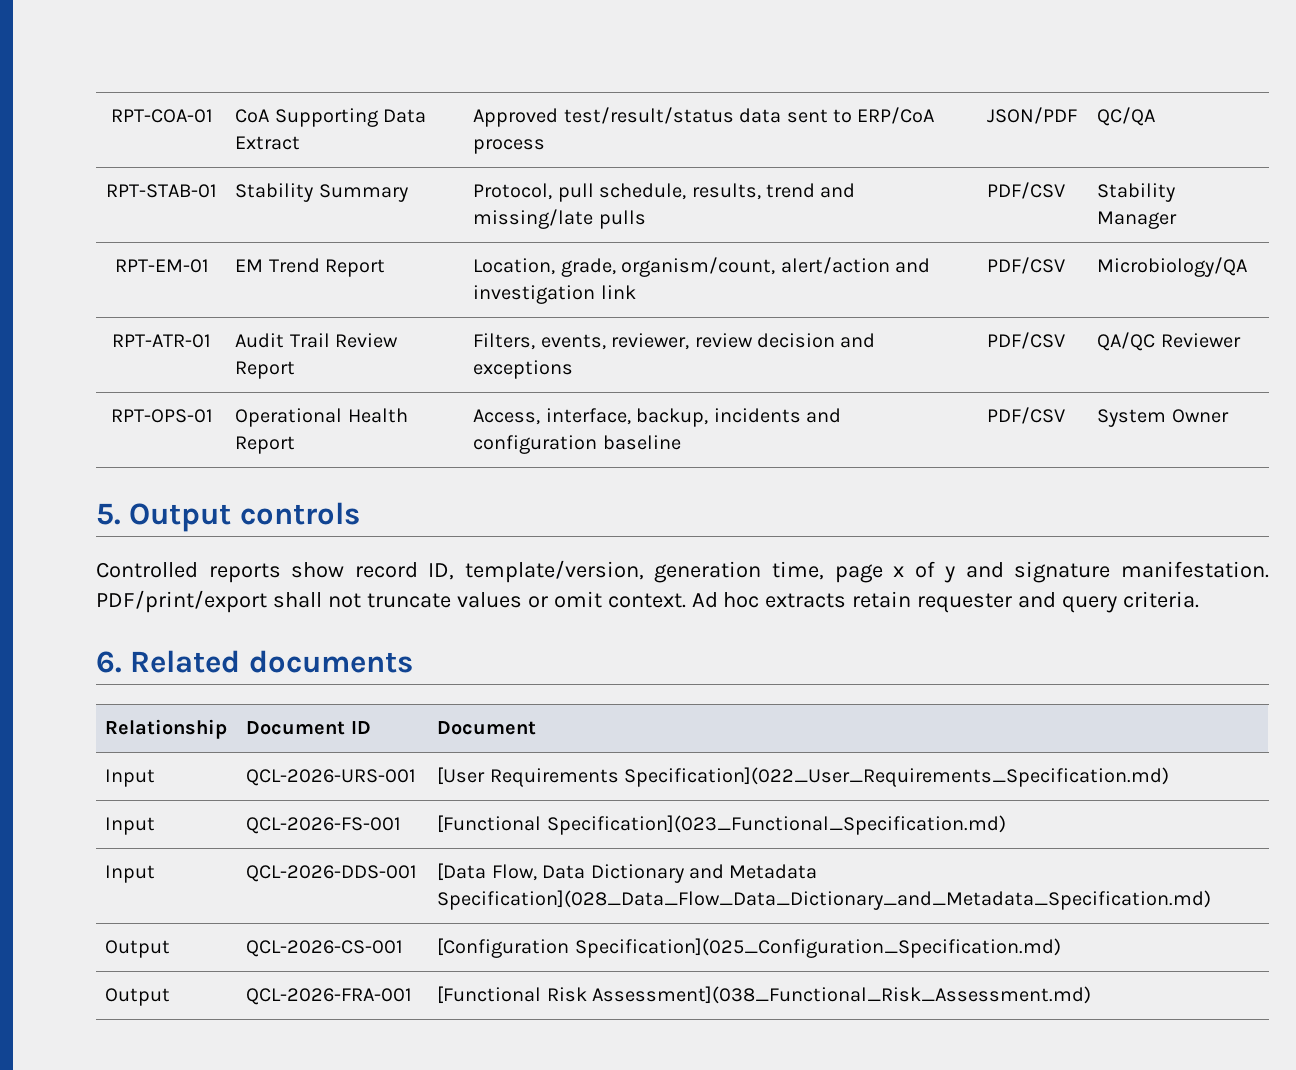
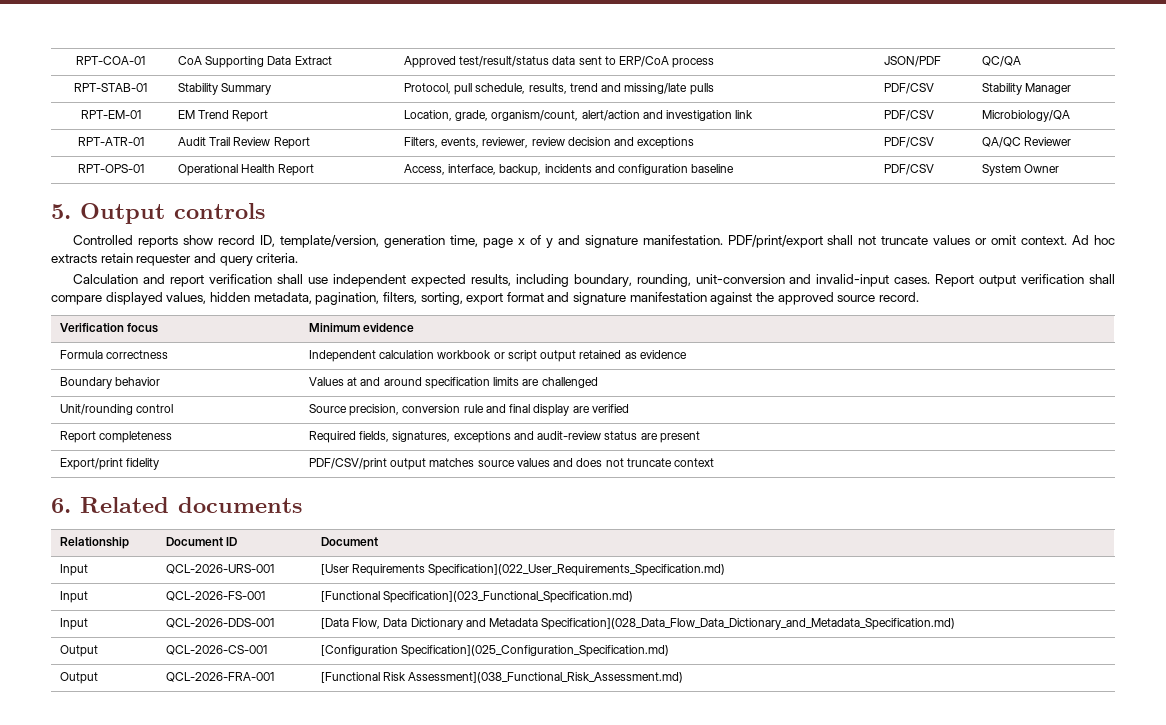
+ Calculation and report verification shall use independent expected results, including boundary, rounding, unit-conversion and invalid-input cases. Report output verification shall compare displayed values, hidden metadata, pagination, filters, sorting, export format and signature manifestation against the approved source record.
+ Verification focus | Minimum evidence
+ Formula correctness | Independent calculation workbook or script output retained as evidence
+ Boundary behavior | Values at and around specification limits are challenged
+ Unit/rounding control | Source precision, conversion rule and final display are verified
+ Report completeness | Required fields, signatures, exceptions and audit-review status are present
+ Export/print fidelity | PDF/CSV/print output matches source values and does not truncate context

